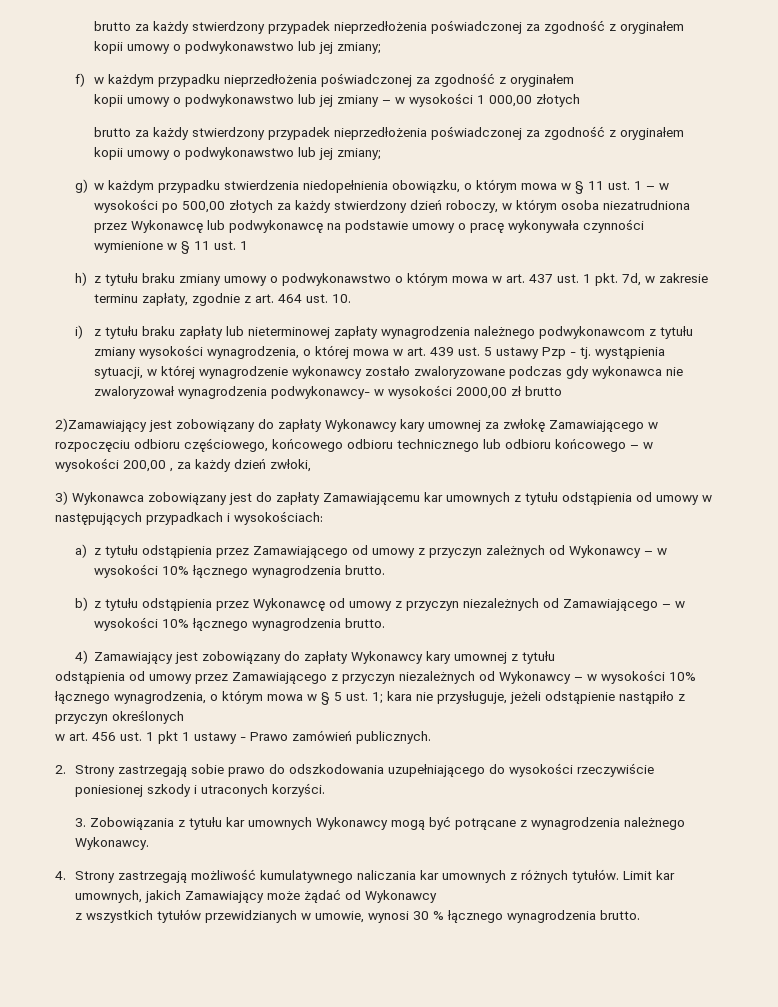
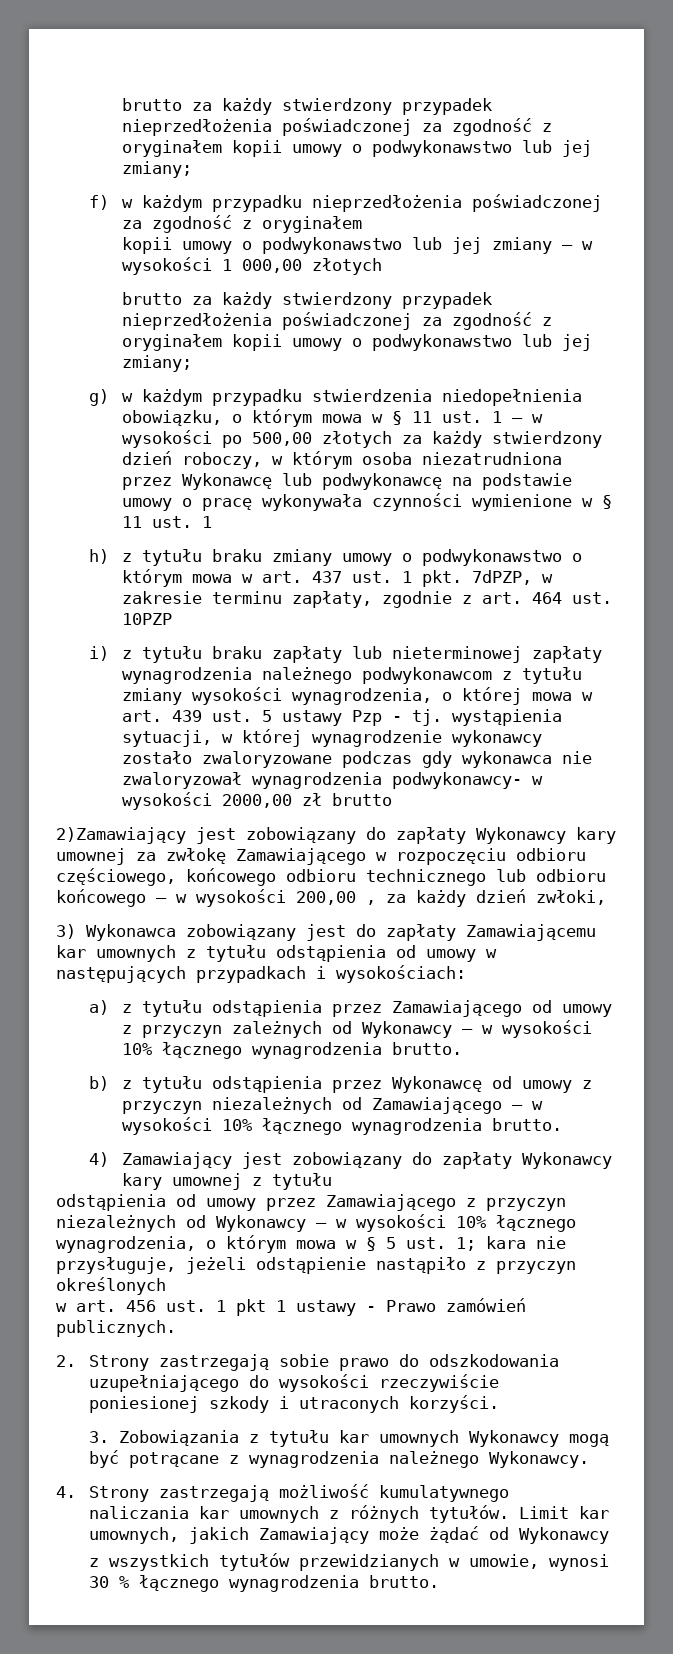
- h) z tytułu braku zmiany umowy o podwykonawstwo o którym mowa w art. 437 ust. 1 pkt. 7d, w zakresie terminu zapłaty, zgodnie z art. 464 ust. 10.
+ h) z tytułu braku zmiany umowy o podwykonawstwo o którym mowa w art. 437 ust. 1 pkt. 7dPZP, w zakresie terminu zapłaty, zgodnie z art. 464 ust. 10PZP

